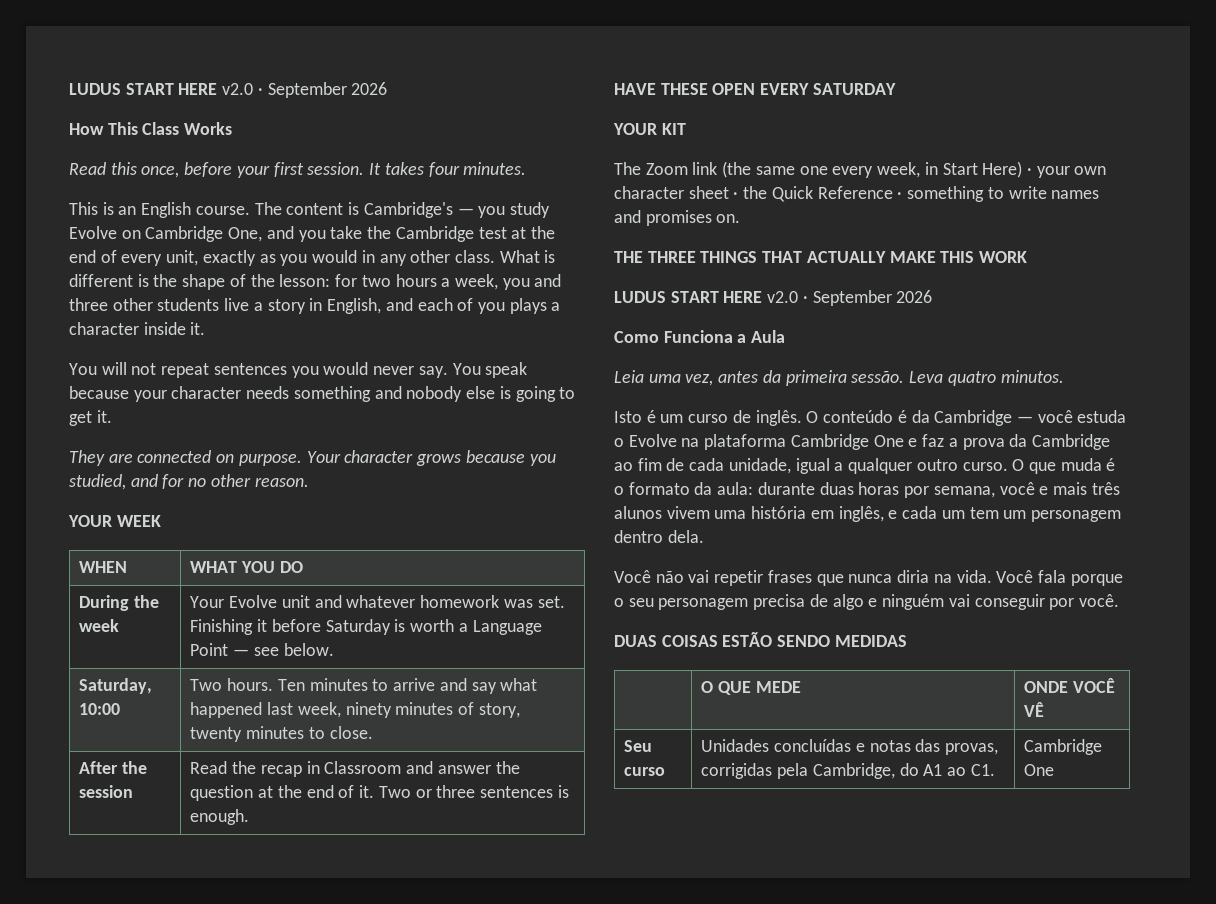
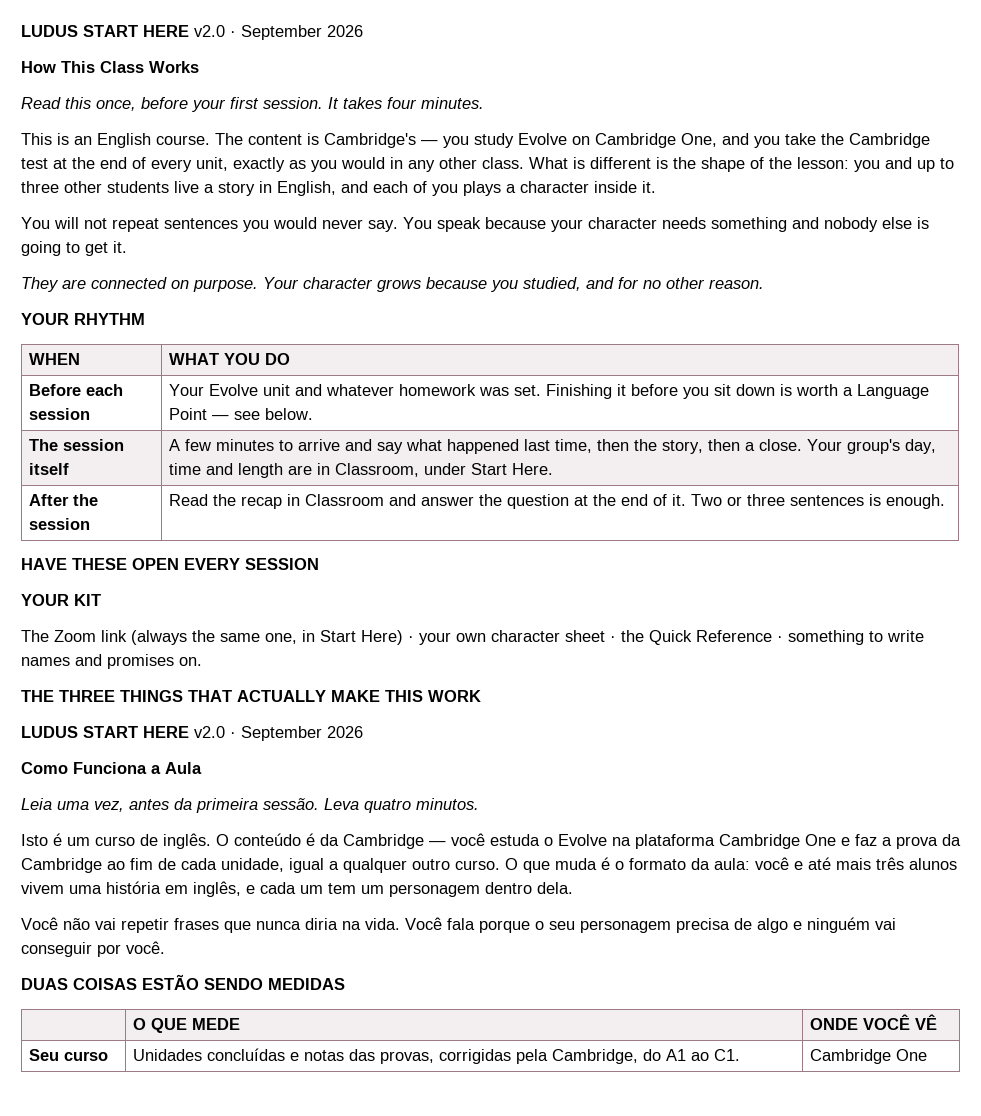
- What is different is the shape of the lesson: for two hours a week, you and three other students live a story in English, and each of you plays a character inside it.
+ What is different is the shape of the lesson: you and up to three other students live a story in English, and each of you plays a character inside it.
- YOUR WEEK
+ YOUR RHYTHM
- During the week | Your Evolve unit and whatever homework was set. Finishing it before Saturday is worth a Language Point — see below.
+ Before each session | Your Evolve unit and whatever homework was set. Finishing it before you sit down is worth a Language Point — see below.
- Saturday, 10:00 | Two hours. Ten minutes to arrive and say what happened last week, ninety minutes of story, twenty minutes to close.
+ The session itself | A few minutes to arrive and say what happened last time, then the story, then a close. Your group's day, time and length are in Classroom, under Start Here.
- HAVE THESE OPEN EVERY SATURDAY
+ HAVE THESE OPEN EVERY SESSION
- The Zoom link (the same one every week, in Start Here) · your own character sheet · the Quick Reference · something to write names and promises on.
+ The Zoom link (always the same one, in Start Here) · your own character sheet · the Quick Reference · something to write names and promises on.
- O que muda é o formato da aula: durante duas horas por semana, você e mais três alunos vivem uma história em inglês, e cada um tem um personagem dentro dela.
+ O que muda é o formato da aula: você e até mais três alunos vivem uma história em inglês, e cada um tem um personagem dentro dela.

